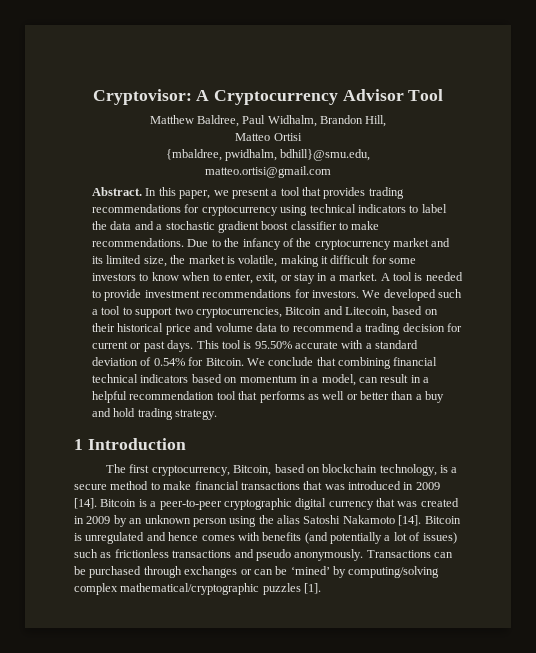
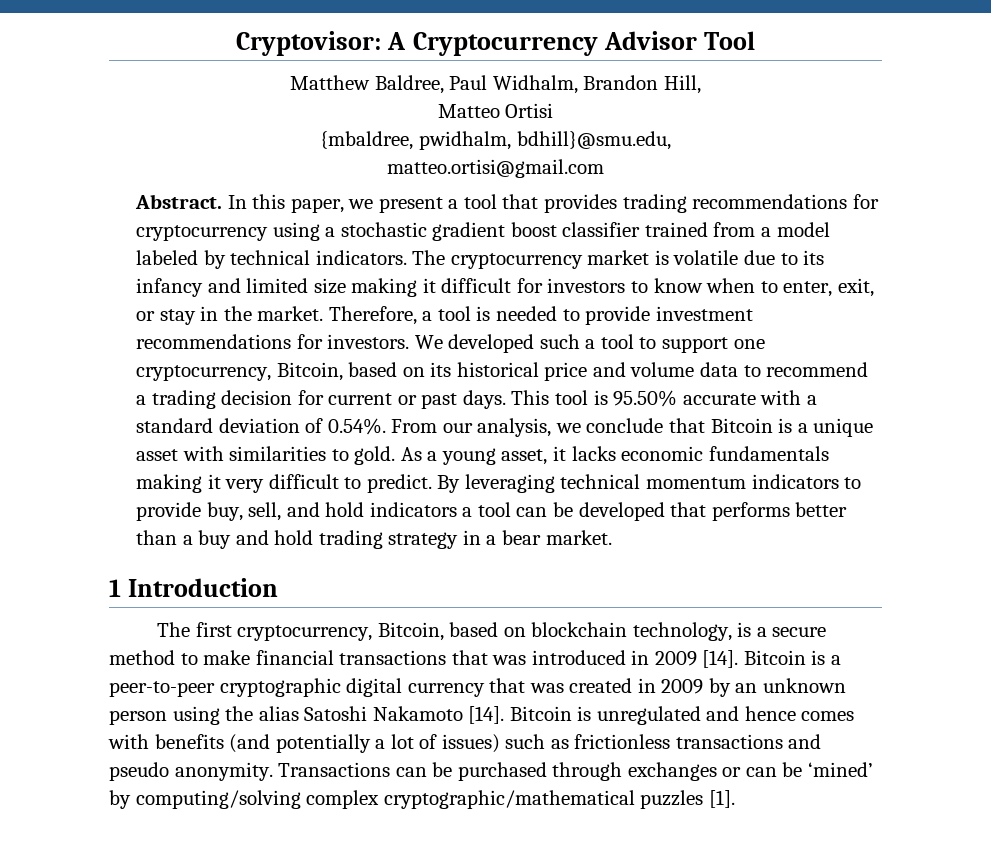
- In this paper, we present a tool that provides trading recommendations for cryptocurrency using technical indicators to label the data and a stochastic gradient boost classifier to make recommendations. Due to the infancy of the cryptocurrency market and its limited size, the market is volatile, making it difficult for some investors to know when to enter, exit, or stay in a market. A tool is needed to provide investment recommendations for investors.
+ In this paper, we present a tool that provides trading recommendations for cryptocurrency using a stochastic gradient boost classifier trained from a model labeled by technical indicators. The cryptocurrency market is volatile due to its infancy and limited size making it difficult for investors to know when to enter, exit, or stay in the market. Therefore, a tool is needed to provide investment recommendations for investors.
- We developed such a tool to support two cryptocurrencies, Bitcoin and Litecoin, based on their historical price and volume data to recommend a trading decision for current or past days.
+ We developed such a tool to support one cryptocurrency, Bitcoin, based on its historical price and volume data to recommend a trading decision for current or past days.
- This tool is 95.50% accurate with a standard deviation of 0.54% for Bitcoin. We conclude that combining financial technical indicators based on momentum in a model, can result in a helpful recommendation tool that performs as well or better than a buy and hold trading strategy.
+ This tool is 95.50% accurate with a standard deviation of 0.54%. From our analysis, we conclude that Bitcoin is a unique asset with similarities to gold. As a young asset, it lacks economic fundamentals making it very difficult to predict. By leveraging technical momentum indicators to provide buy, sell, and hold indicators a tool can be developed that performs better than a buy and hold trading strategy in a bear market.
- Bitcoin is unregulated and hence comes with benefits (and potentially a lot of issues) such as frictionless transactions and pseudo anonymously.
+ Bitcoin is unregulated and hence comes with benefits (and potentially a lot of issues) such as frictionless transactions and pseudo anonymity.
- Transactions can be purchased through exchanges or can be ‘mined’ by computing/solving complex mathematical/cryptographic puzzles [1].
+ Transactions can be purchased through exchanges or can be ‘mined’ by computing/solving complex cryptographic/mathematical puzzles [1].

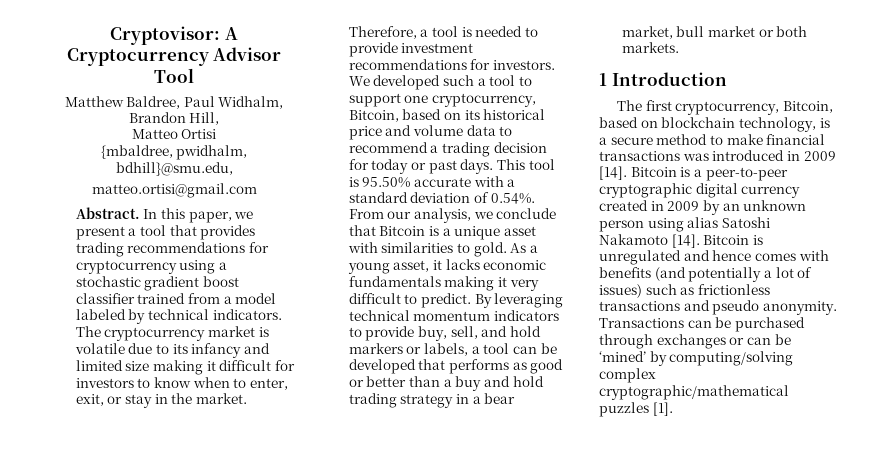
- We developed such a tool to support one cryptocurrency, Bitcoin, based on its historical price and volume data to recommend a trading decision for current or past days.
+ We developed such a tool to support one cryptocurrency, Bitcoin, based on its historical price and volume data to recommend a trading decision for today or past days.
- By leveraging technical momentum indicators to provide buy, sell, and hold indicators a tool can be developed that performs better than a buy and hold trading strategy in a bear market.
+ By leveraging technical momentum indicators to provide buy, sell, and hold markers or labels, a tool can be developed that performs as good or better than a buy and hold trading strategy in a bear market, bull market or both markets.
- The first cryptocurrency, Bitcoin, based on blockchain technology, is a secure method to make financial transactions that was introduced in 2009 [14].
+ The first cryptocurrency, Bitcoin, based on blockchain technology, is a secure method to make financial transactions was introduced in 2009 [14].
- Bitcoin is a peer-to-peer cryptographic digital currency that was created in 2009 by an unknown person using the alias Satoshi Nakamoto [14].
+ Bitcoin is a peer-to-peer cryptographic digital currency created in 2009 by an unknown person using alias Satoshi Nakamoto [14].

